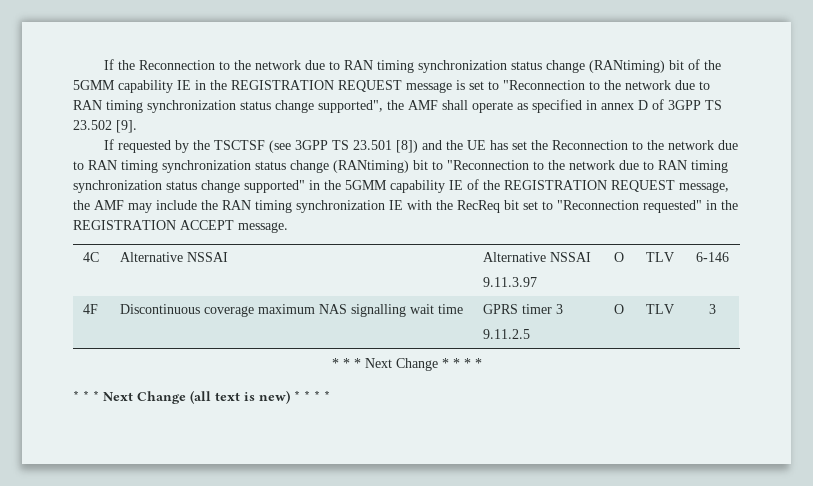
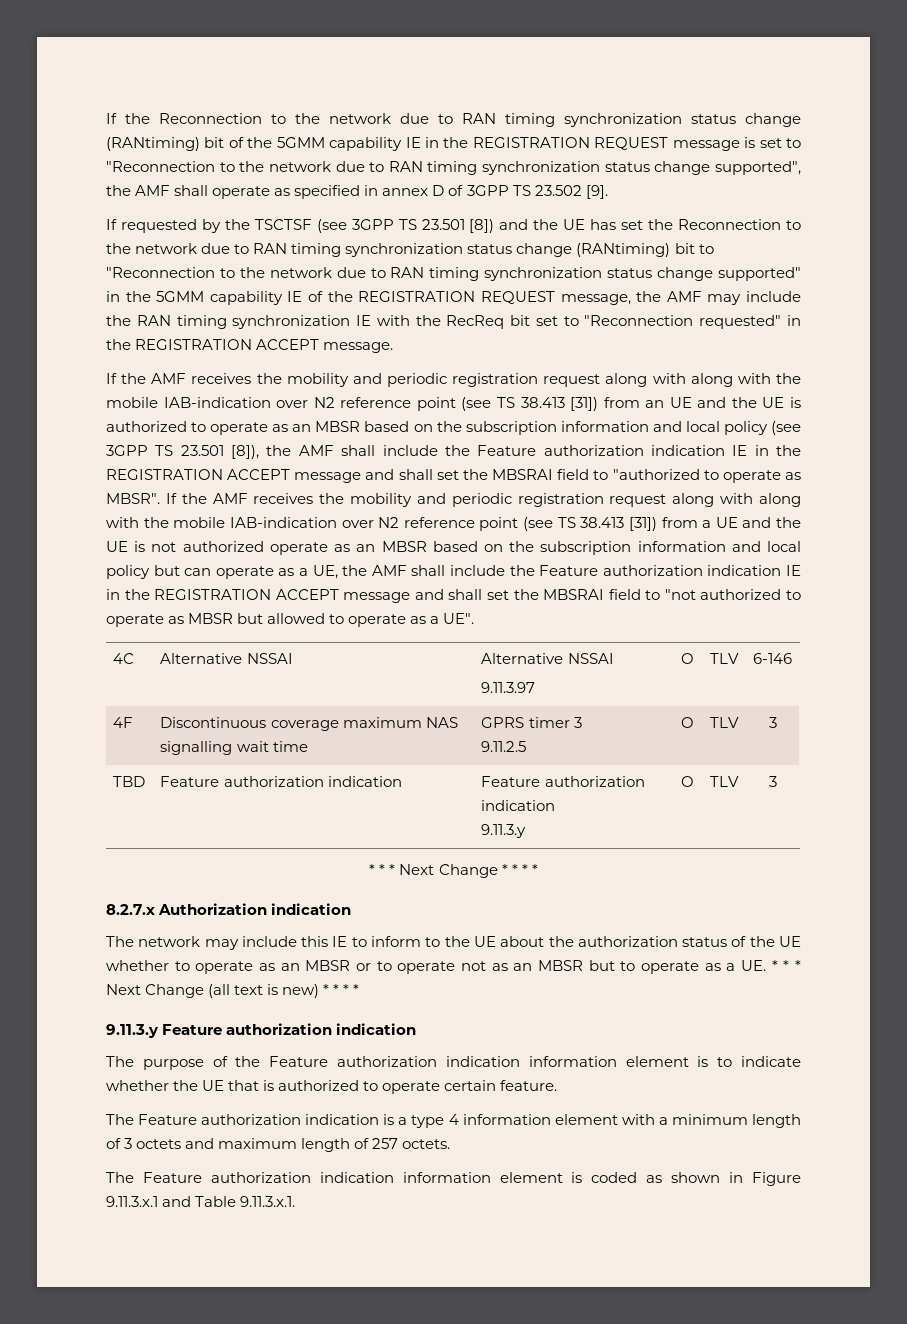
+ If the AMF receives the mobility and periodic registration request along with along with the mobile IAB-indication over N2 reference point (see TS 38.413 [31]) from an UE and the UE is authorized to operate as an MBSR based on the subscription information and local policy (see 3GPP TS 23.501 [8]), the AMF shall include the Feature authorization indication IE in the REGISTRATION ACCEPT message and shall set the MBSRAI field to "authorized to operate as MBSR". If the AMF receives the mobility and periodic registration request along with along with the mobile IAB-indication over N2 reference point (see TS 38.413 [31]) from a UE and the UE is not authorized operate as an MBSR based on the subscription information and local policy but can operate as a UE, the AMF shall include the Feature authorization indication IE in the REGISTRATION ACCEPT message and shall set the MBSRAI field to "not authorized to operate as MBSR but allowed to operate as a UE".
+ TBD | Feature authorization indication | Feature authorization indication
+ 9.11.3.y | O | TLV | 3
- * * * Next Change (all text is new) * * * *
+ 8.2.7.x Authorization indication
+ The network may include this IE to inform to the UE about the authorization status of the UE whether to operate as an MBSR or to operate not as an MBSR but to operate as a UE. * * * Next Change (all text is new) * * * *
+ 9.11.3.y Feature authorization indication
+ The purpose of the Feature authorization indication information element is to indicate whether the UE that is authorized to operate certain feature.
+ The Feature authorization indication is a type 4 information element with a minimum length of 3 octets and maximum length of 257 octets.
+ The Feature authorization indication information element is coded as shown in Figure 9.11.3.x.1 and Table 9.11.3.x.1.

